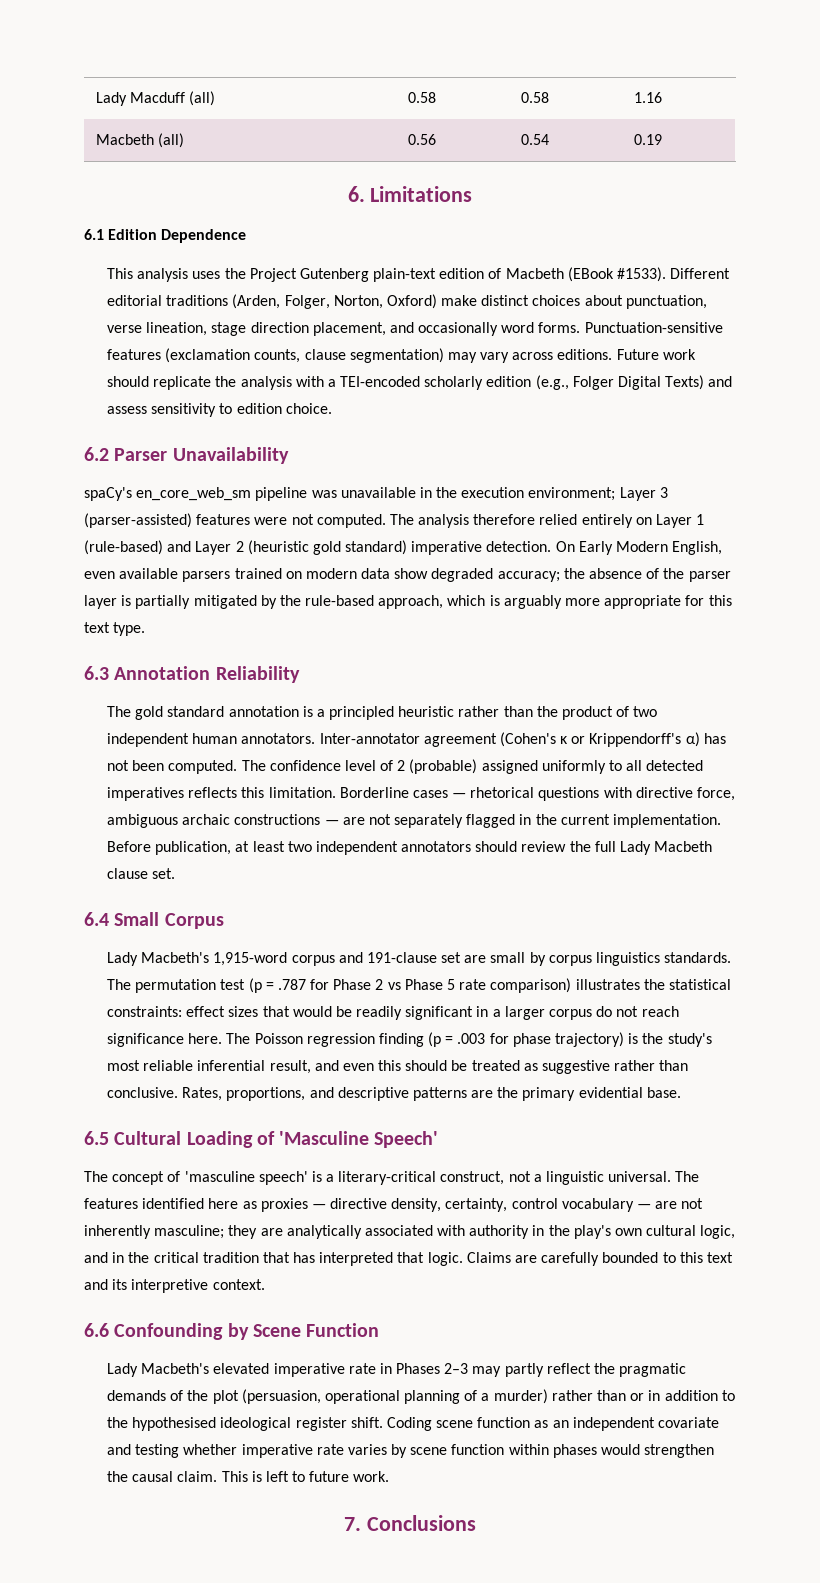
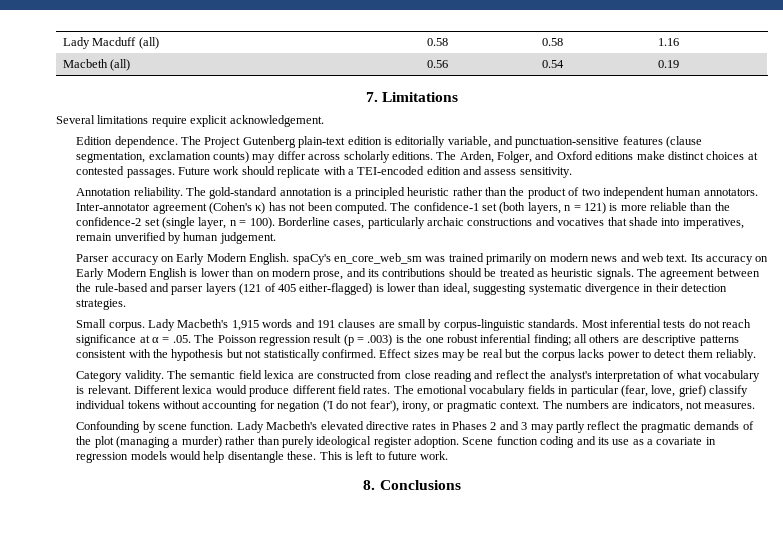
- 6. Limitations
+ 7. Limitations
- 6.1 Edition Dependence
- This analysis uses the Project Gutenberg plain-text edition of Macbeth (EBook #1533). Different editorial traditions (Arden, Folger, Norton, Oxford) make distinct choices about punctuation, verse lineation, stage direction placement, and occasionally word forms. Punctuation-sensitive features (exclamation counts, clause segmentation) may vary across editions.
+ Several limitations require explicit acknowledgement.
+ Edition dependence. The Project Gutenberg plain-text edition is editorially variable, and punctuation-sensitive features (clause segmentation, exclamation counts) may differ across scholarly editions. The Arden, Folger, and Oxford editions make distinct choices at contested passages.
- Future work should replicate the analysis with a TEI-encoded scholarly edition (e.g., Folger Digital Texts) and assess sensitivity to edition choice.
- 6.2 Parser Unavailability
- spaCy's en_core_web_sm pipeline was unavailable in the execution environment; Layer 3 (parser-assisted) features were not computed. The analysis therefore relied entirely on Layer 1 (rule-based) and Layer 2 (heuristic gold standard) imperative detection. On Early Modern English, even available parsers trained on modern data show degraded accuracy; the absence of the parser layer is partially mitigated by the rule-based approach, which is arguably more appropriate for this text type.
- 6.3 Annotation Reliability
- The gold standard annotation is a principled heuristic rather than the product of two independent human annotators.
+ Future work should replicate with a TEI-encoded edition and assess sensitivity.
+ Annotation reliability. The gold-standard annotation is a principled heuristic rather than the product of two independent human annotators.
- Inter-annotator agreement (Cohen's κ or Krippendorff's α) has not been computed.
+ Inter-annotator agreement (Cohen's κ) has not been computed.
- The confidence level of 2 (probable) assigned uniformly to all detected imperatives reflects this limitation. Borderline cases — rhetorical questions with directive force, ambiguous archaic constructions — are not separately flagged in the current implementation. Before publication, at least two independent annotators should review the full Lady Macbeth clause set.
- 6.4 Small Corpus
- Lady Macbeth's 1,915-word corpus and 191-clause set are small by corpus linguistics standards. The permutation test (p = .787 for Phase 2 vs Phase 5 rate comparison) illustrates the statistical constraints: effect sizes that would be readily significant in a larger corpus do not reach significance here. The Poisson regression finding (p = .003 for phase trajectory) is the study's most reliable inferential result, and even this should be treated as suggestive rather than conclusive. Rates, proportions, and descriptive patterns are the primary evidential base.
- 6.5 Cultural Loading of 'Masculine Speech'
- The concept of 'masculine speech' is a literary-critical construct, not a linguistic universal. The features identified here as proxies — directive density, certainty, control vocabulary — are not inherently masculine; they are analytically associated with authority in the play's own cultural logic, and in the critical tradition that has interpreted that logic. Claims are carefully bounded to this text and its interpretive context.
- 6.6 Confounding by Scene Function
- Lady Macbeth's elevated imperative rate in Phases 2–3 may partly reflect the pragmatic demands of the plot (persuasion, operational planning of a murder) rather than or in addition to the hypothesised ideological register shift. Coding scene function as an independent covariate and testing whether imperative rate varies by scene function within phases would strengthen the causal claim.
+ The confidence-1 set (both layers, n = 121) is more reliable than the confidence-2 set (single layer, n = 100). Borderline cases, particularly archaic constructions and vocatives that shade into imperatives, remain unverified by human judgement.
+ Parser accuracy on Early Modern English. spaCy's en_core_web_sm was trained primarily on modern news and web text. Its accuracy on Early Modern English is lower than on modern prose, and its contributions should be treated as heuristic signals. The agreement between the rule-based and parser layers (121 of 405 either-flagged) is lower than ideal, suggesting systematic divergence in their detection strategies.
+ Small corpus. Lady Macbeth's 1,915 words and 191 clauses are small by corpus-linguistic standards. Most inferential tests do not reach significance at α = .05. The Poisson regression result (p = .003) is the one robust inferential finding; all others are descriptive patterns consistent with the hypothesis but not statistically confirmed. Effect sizes may be real but the corpus lacks power to detect them reliably.
+ Category validity. The semantic field lexica are constructed from close reading and reflect the analyst's interpretation of what vocabulary is relevant. Different lexica would produce different field rates. The emotional vocabulary fields in particular (fear, love, grief) classify individual tokens without accounting for negation ('I do not fear'), irony, or pragmatic context. The numbers are indicators, not measures.
+ Confounding by scene function. Lady Macbeth's elevated directive rates in Phases 2 and 3 may partly reflect the pragmatic demands of the plot (managing a murder) rather than purely ideological register adoption. Scene function coding and its use as a covariate in regression models would help disentangle these.
- 7. Conclusions
+ 8. Conclusions

